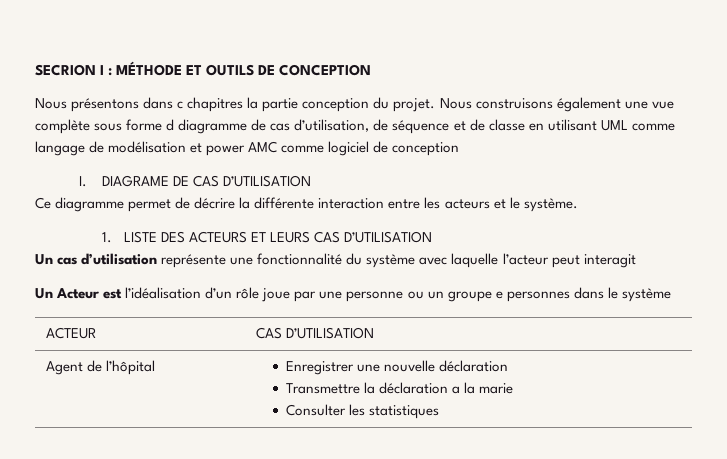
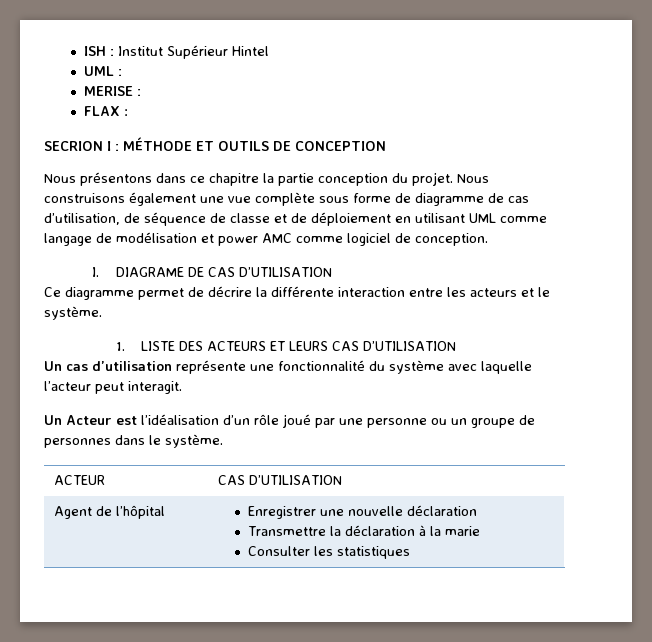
+ ISH : Institut Supérieur Hintel
+ UML :
+ MERISE :
+ FLAX :
- Nous présentons dans c chapitres la partie conception du projet.
+ Nous présentons dans ce chapitre la partie conception du projet.
- Nous construisons également une vue complète sous forme d diagramme de cas d’utilisation, de séquence et de classe en utilisant UML comme langage de modélisation et power AMC comme logiciel de conception
+ Nous construisons également une vue complète sous forme de diagramme de cas d’utilisation, de séquence de classe et de déploiement en utilisant UML comme langage de modélisation et power AMC comme logiciel de conception.
- Un cas d’utilisation représente une fonctionnalité du système avec laquelle l’acteur peut interagit
+ Un cas d’utilisation représente une fonctionnalité du système avec laquelle l’acteur peut interagit.
- Un Acteur est l’idéalisation d’un rôle joue par une personne ou un groupe e personnes dans le système
+ Un Acteur est l’idéalisation d’un rôle joué par une personne ou un groupe de personnes dans le système.
  Agent de l’hôpital | Enregistrer une nouvelle déclaration
- Transmettre la déclaration a la marie
+ Transmettre la déclaration à la marie

